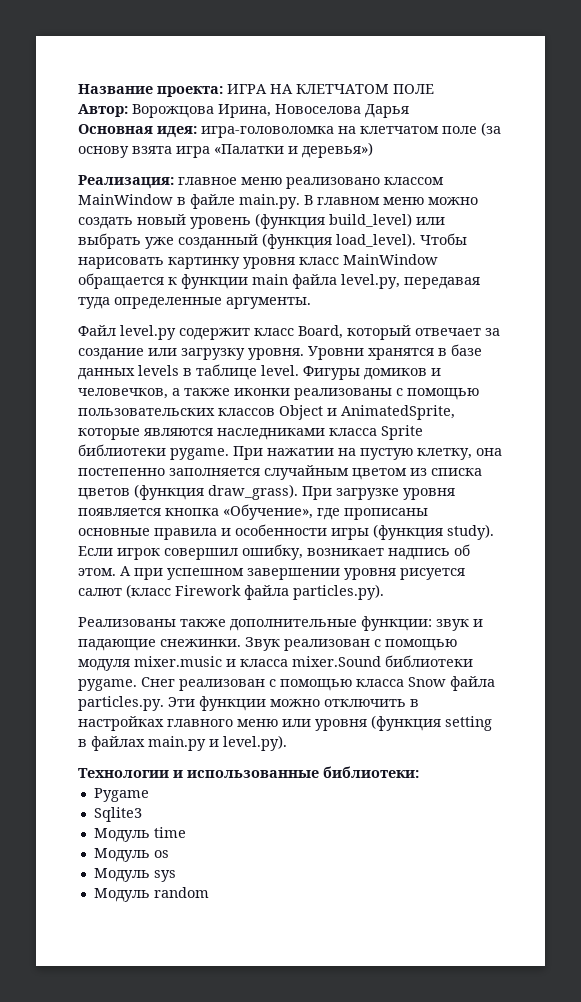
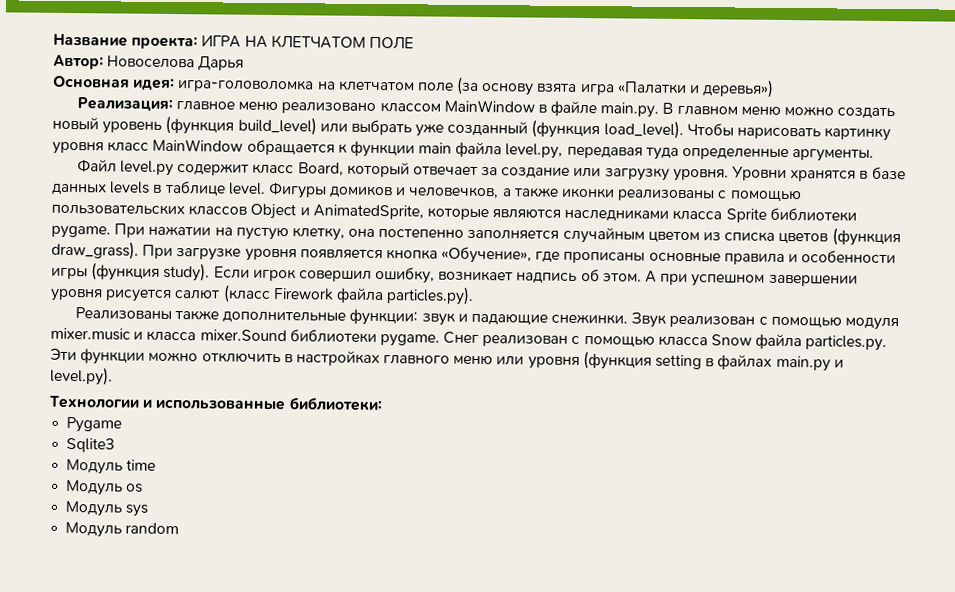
- Автор: Ворожцова Ирина, Новоселова Дарья
+ Автор: Новоселова Дарья

